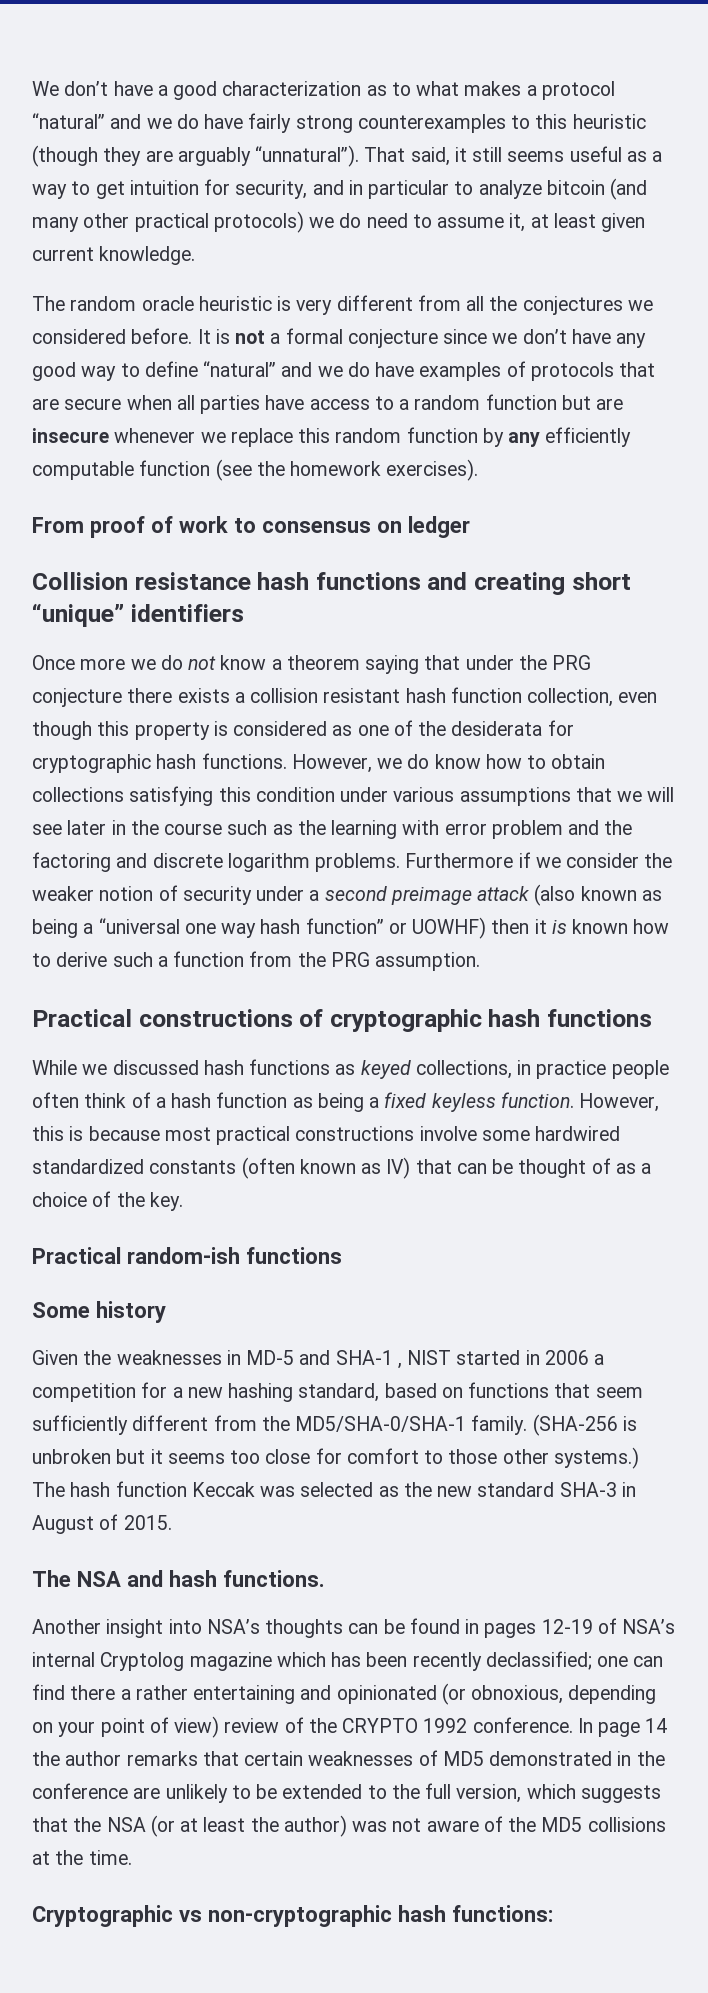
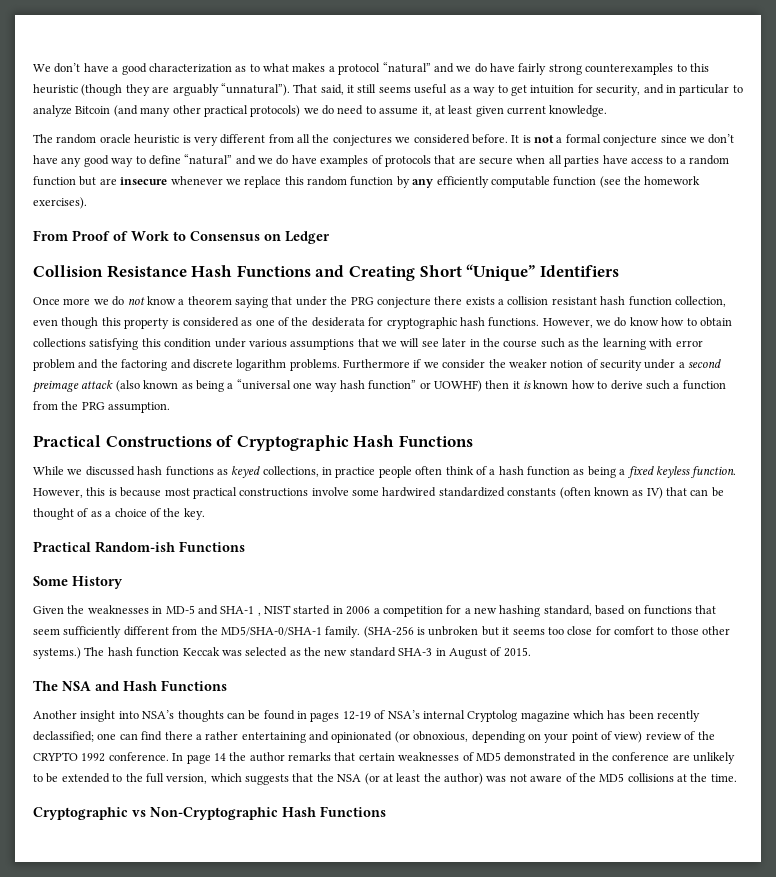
- That said, it still seems useful as a way to get intuition for security, and in particular to analyze bitcoin (and many other practical protocols) we do need to assume it, at least given current knowledge.
+ That said, it still seems useful as a way to get intuition for security, and in particular to analyze Bitcoin (and many other practical protocols) we do need to assume it, at least given current knowledge.
- From proof of work to consensus on ledger
- Collision resistance hash functions and creating short “unique” identifiers
+ From Proof of Work to Consensus on Ledger
+ Collision Resistance Hash Functions and Creating Short “Unique” Identifiers
- Practical constructions of cryptographic hash functions
+ Practical Constructions of Cryptographic Hash Functions
- Practical random-ish functions
+ Practical Random-ish Functions
- Some history
+ Some History
- The NSA and hash functions.
+ The NSA and Hash Functions
- Cryptographic vs non-cryptographic hash functions:
+ Cryptographic vs Non-Cryptographic Hash Functions

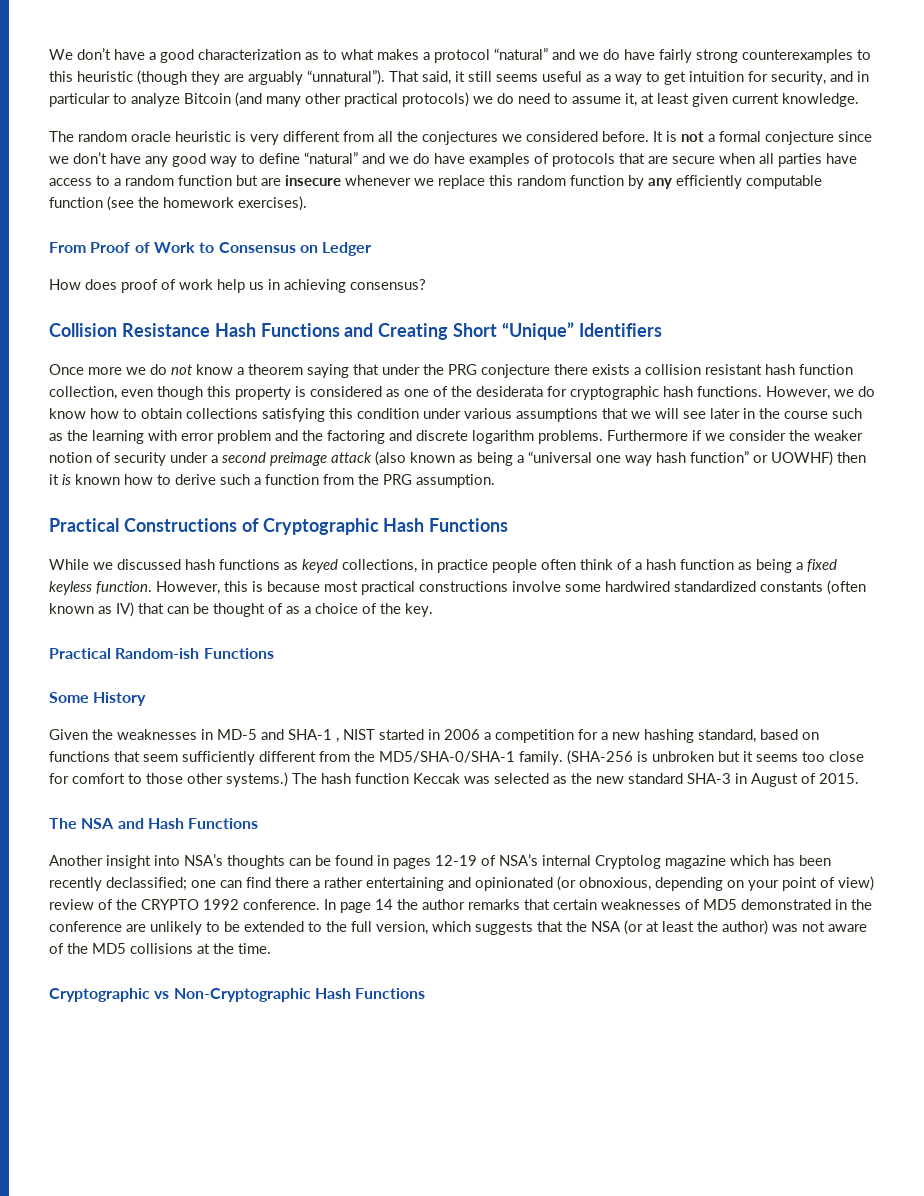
+ How does proof of work help us in achieving consensus?

